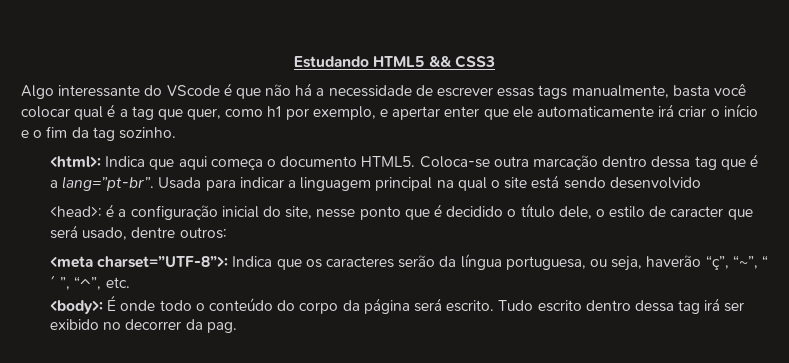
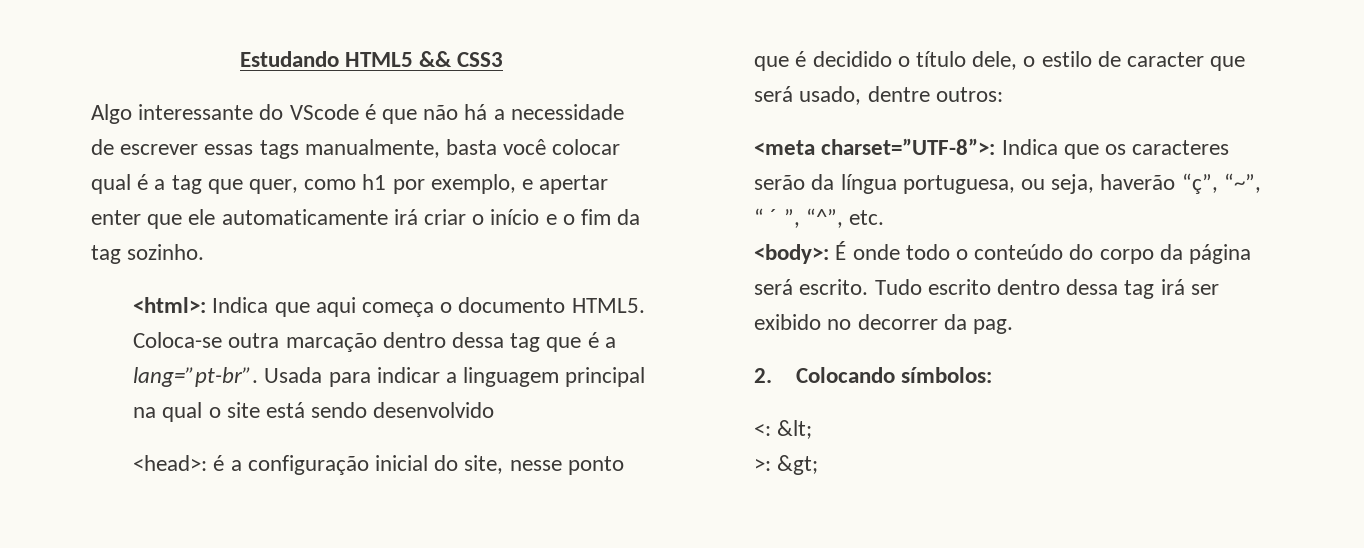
+ 2. Colocando símbolos:
+ <: &lt;
+ >: &gt;

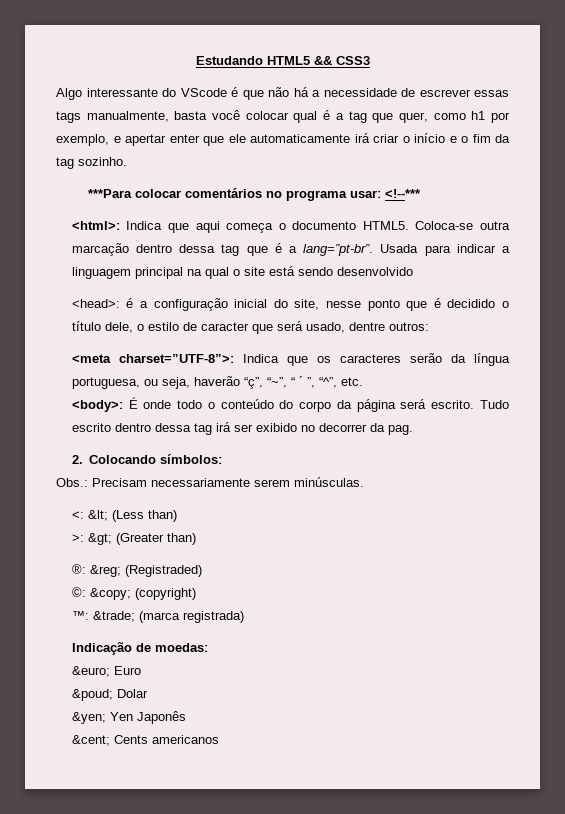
+ ***Para colocar comentários no programa usar: <!--***
+ Obs.: Precisam necessariamente serem minúsculas.
- <: &lt;
+ <: &lt; (Less than)
- >: &gt;
+ >: &gt; (Greater than)
+ ®: &reg; (Registraded)
+ ©: &copy; (copyright)
+ ™: &trade; (marca registrada)
+ Indicação de moedas:
+ &euro; Euro
+ &poud; Dolar
+ &yen; Yen Japonês
+ &cent; Cents americanos

